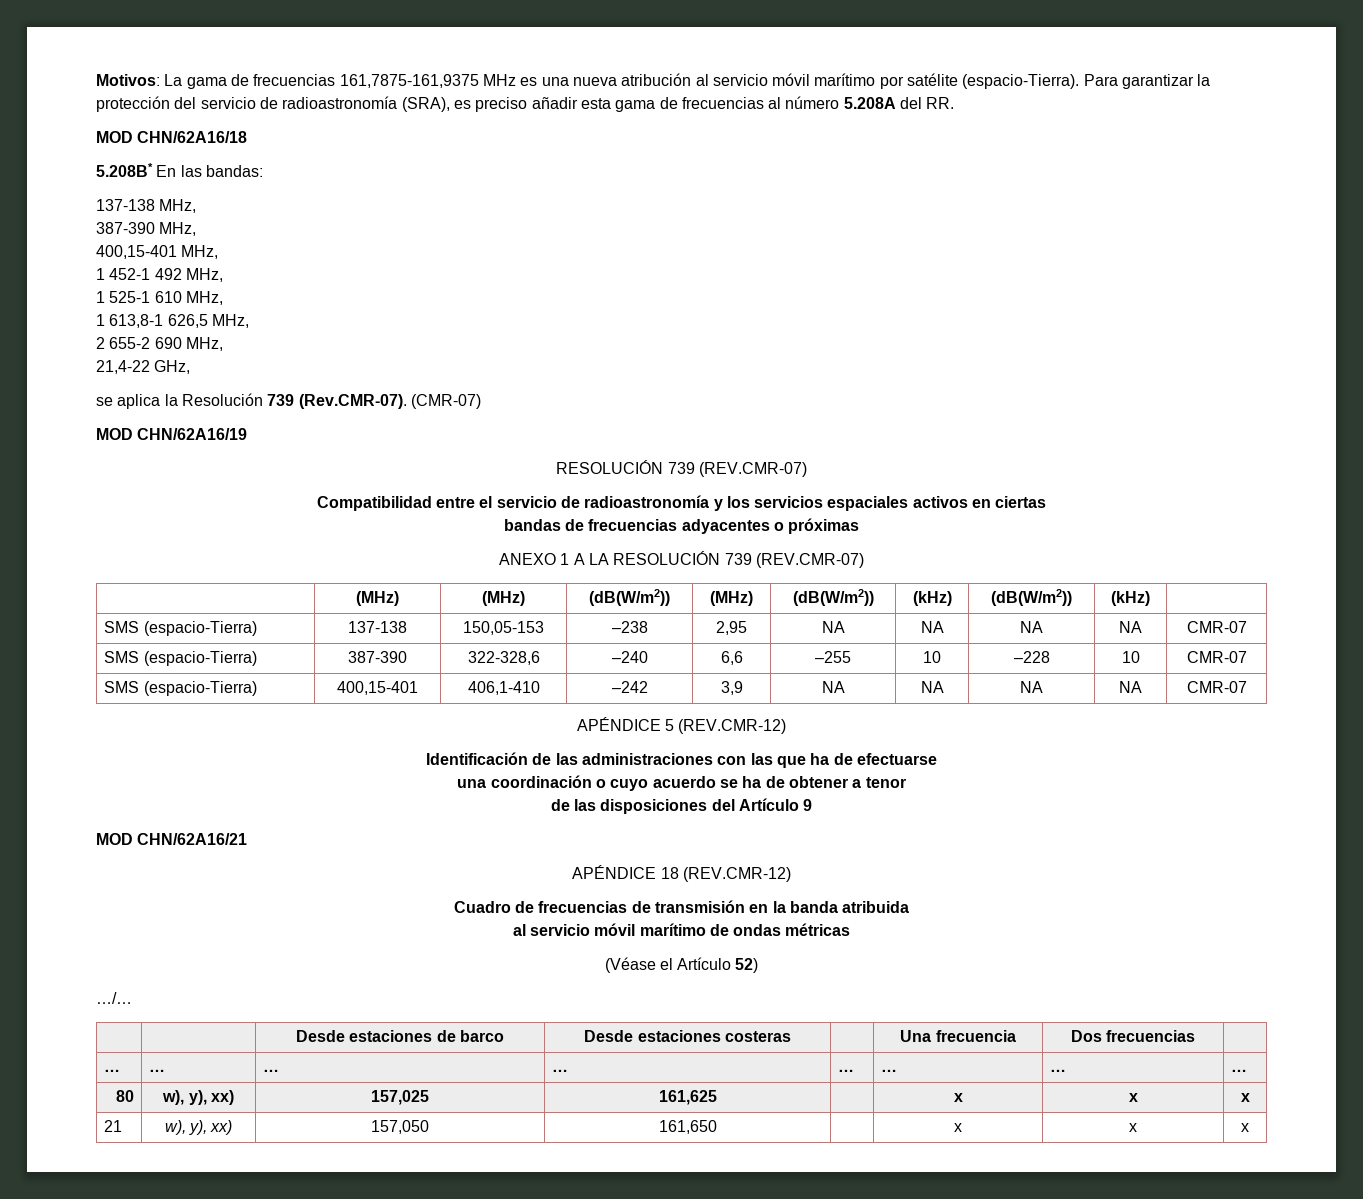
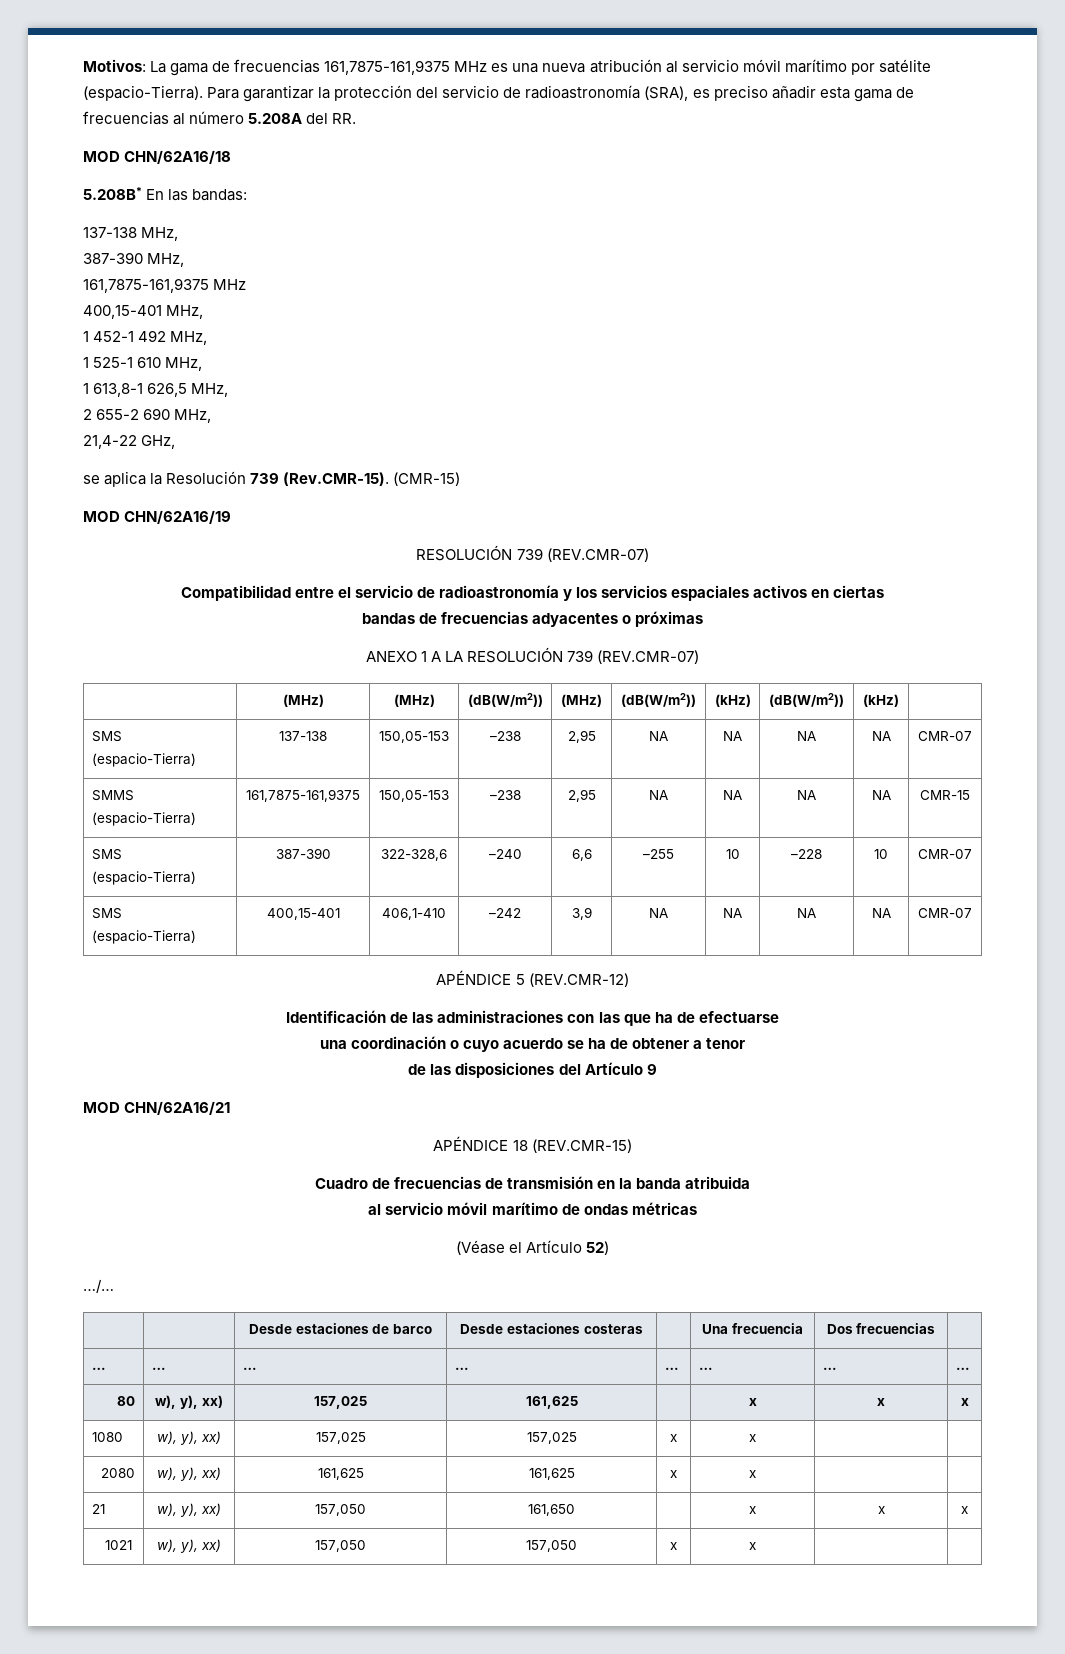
  387-390 MHz,
+ 161,7875-161,9375 MHz
- se aplica la Resolución 739 (Rev.CMR-07). (CMR-07)
+ se aplica la Resolución 739 (Rev.CMR-15). (CMR-15)
+ SMMS (espacio-Tierra) | 161,7875-161,9375 | 150,05-153 | –238 | 2,95 | NA | NA | NA | NA | CMR-15
- APÉNDICE 18 (REV.CMR-12)
+ APÉNDICE 18 (REV.CMR-15)
+ 1080 | w), y), xx) | 157,025 | 157,025 | x | x | |
+ 2080 | w), y), xx) | 161,625 | 161,625 | x | x | |
+ 1021 | w), y), xx) | 157,050 | 157,050 | x | x | |

